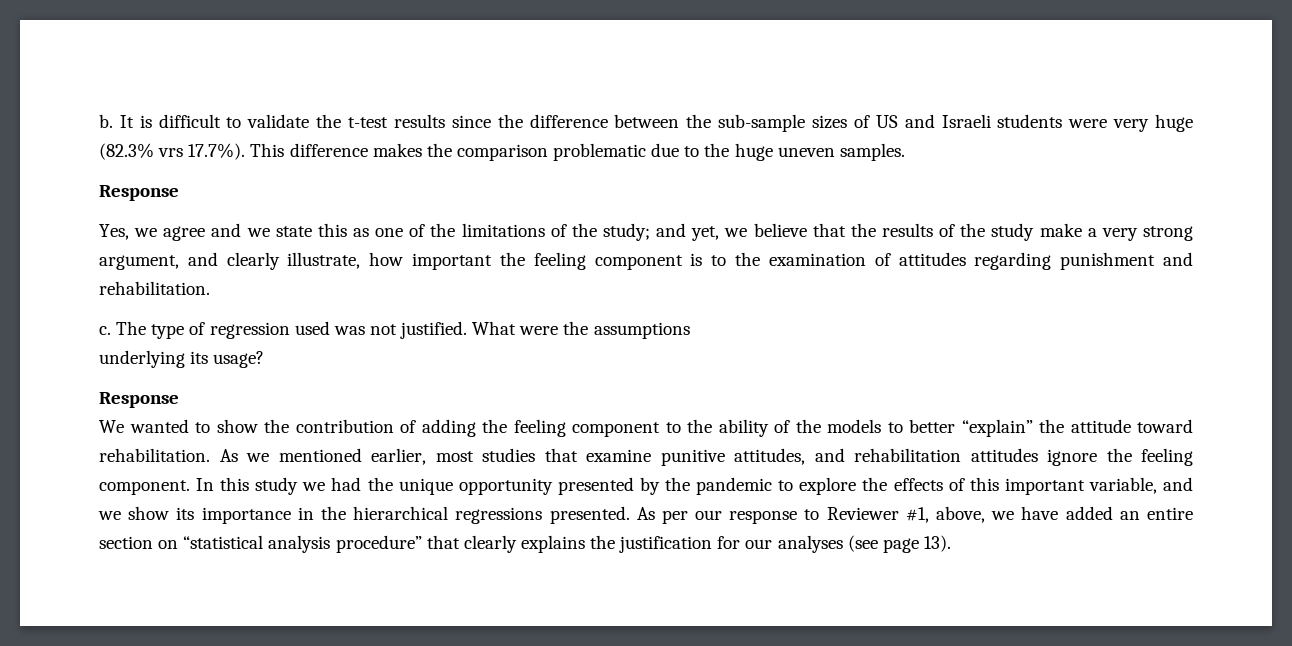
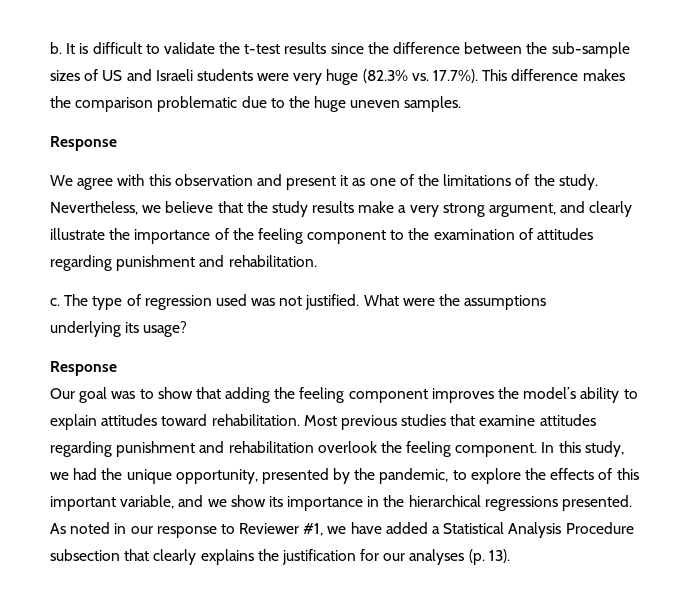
- It is difficult to validate the t-test results since the difference between the sub-sample sizes of US and Israeli students were very huge (82.3% vrs 17.7%). This difference makes the comparison problematic due to the huge uneven samples.
+ It is difficult to validate the t-test results since the difference between the sub-sample sizes of US and Israeli students were very huge (82.3% vs. 17.7%). This difference makes the comparison problematic due to the huge uneven samples.
- Yes, we agree and we state this as one of the limitations of the study; and yet, we believe that the results of the study make a very strong argument, and clearly illustrate, how important the feeling component is to the examination of attitudes regarding punishment and rehabilitation.
+ We agree with this observation and present it as one of the limitations of the study. Nevertheless, we believe that the study results make a very strong argument, and clearly illustrate the importance of the feeling component to the examination of attitudes regarding punishment and rehabilitation.
- We wanted to show the contribution of adding the feeling component to the ability of the models to better “explain” the attitude toward rehabilitation. As we mentioned earlier, most studies that examine punitive attitudes, and rehabilitation attitudes ignore the feeling component.
+ Our goal was to show that adding the feeling component improves the model’s ability to explain attitudes toward rehabilitation. Most previous studies that examine attitudes regarding punishment and rehabilitation overlook the feeling component.
- In this study we had the unique opportunity presented by the pandemic to explore the effects of this important variable, and we show its importance in the hierarchical regressions presented.
+ In this study, we had the unique opportunity, presented by the pandemic, to explore the effects of this important variable, and we show its importance in the hierarchical regressions presented.
- As per our response to Reviewer #1, above, we have added an entire section on “statistical analysis procedure” that clearly explains the justification for our analyses (see page 13).
+ As noted in our response to Reviewer #1, we have added a Statistical Analysis Procedure subsection that clearly explains the justification for our analyses (p. 13).

